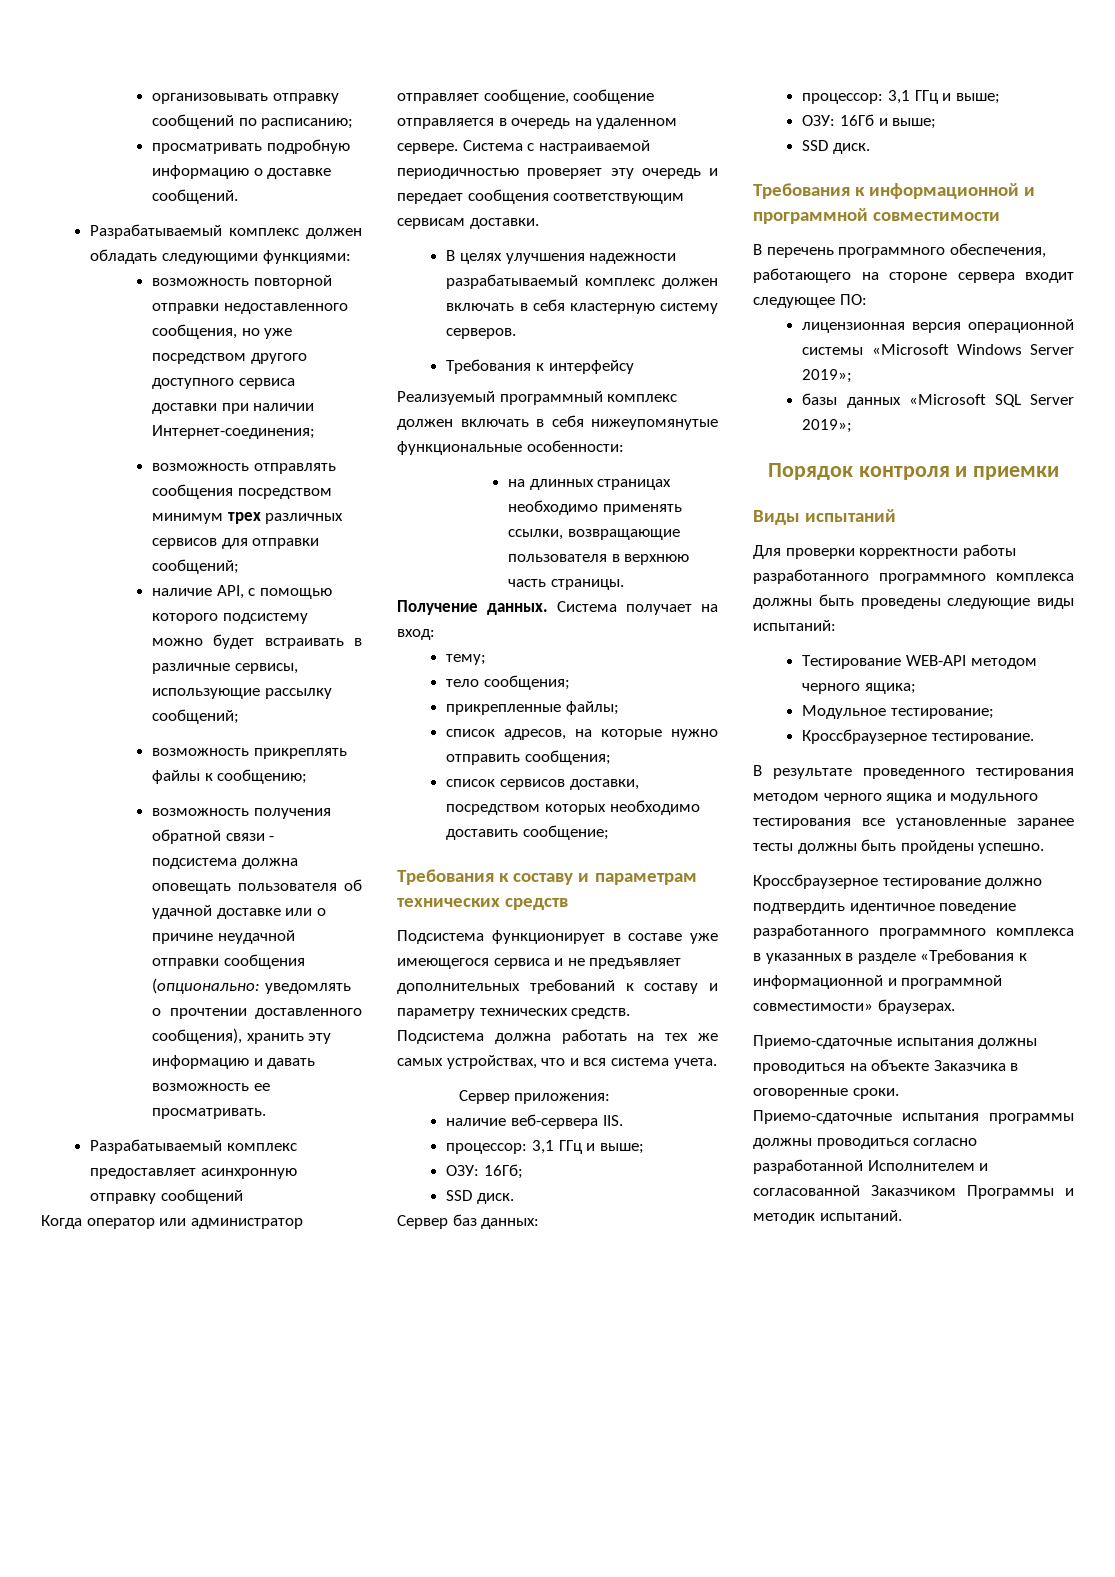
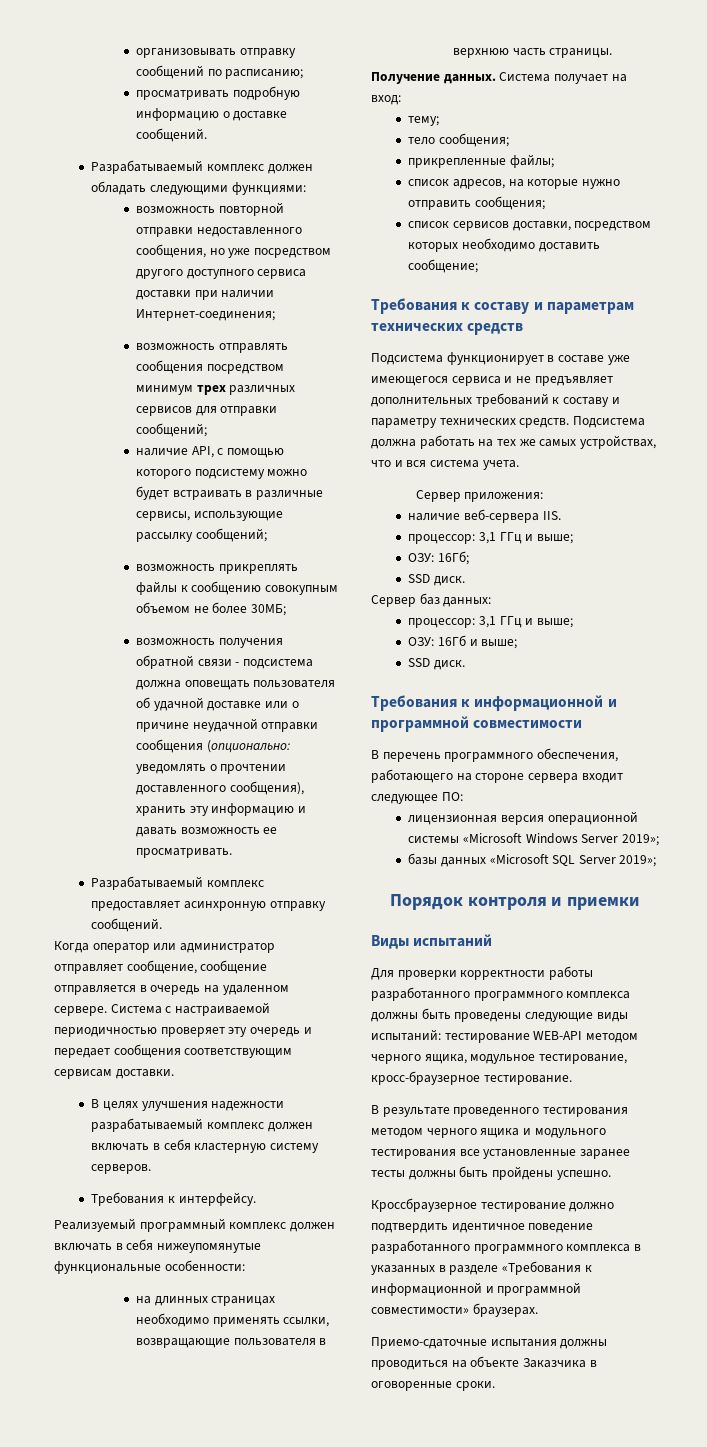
- возможность прикреплять файлы к сообщению;
+ возможность прикреплять файлы к сообщению совокупным объемом не более 30МБ;
- Разрабатываемый комплекс предоставляет асинхронную отправку сообщений
+ Разрабатываемый комплекс предоставляет асинхронную отправку сообщений.
- Требования к интерфейсу
+ Требования к интерфейсу.
- Для проверки корректности работы разработанного программного комплекса должны быть проведены следующие виды испытаний:
- Тестирование WEB-API методом черного ящика;
- Модульное тестирование;
- Кроссбраузерное тестирование.
+ Для проверки корректности работы разработанного программного комплекса должны быть проведены следующие виды испытаний: тестирование WEB-API методом черного ящика, модульное тестирование, кросс-браузерное тестирование.
- Приемо-сдаточные испытания программы должны проводиться согласно разработанной Исполнителем и согласованной Заказчиком Программы и методик испытаний.

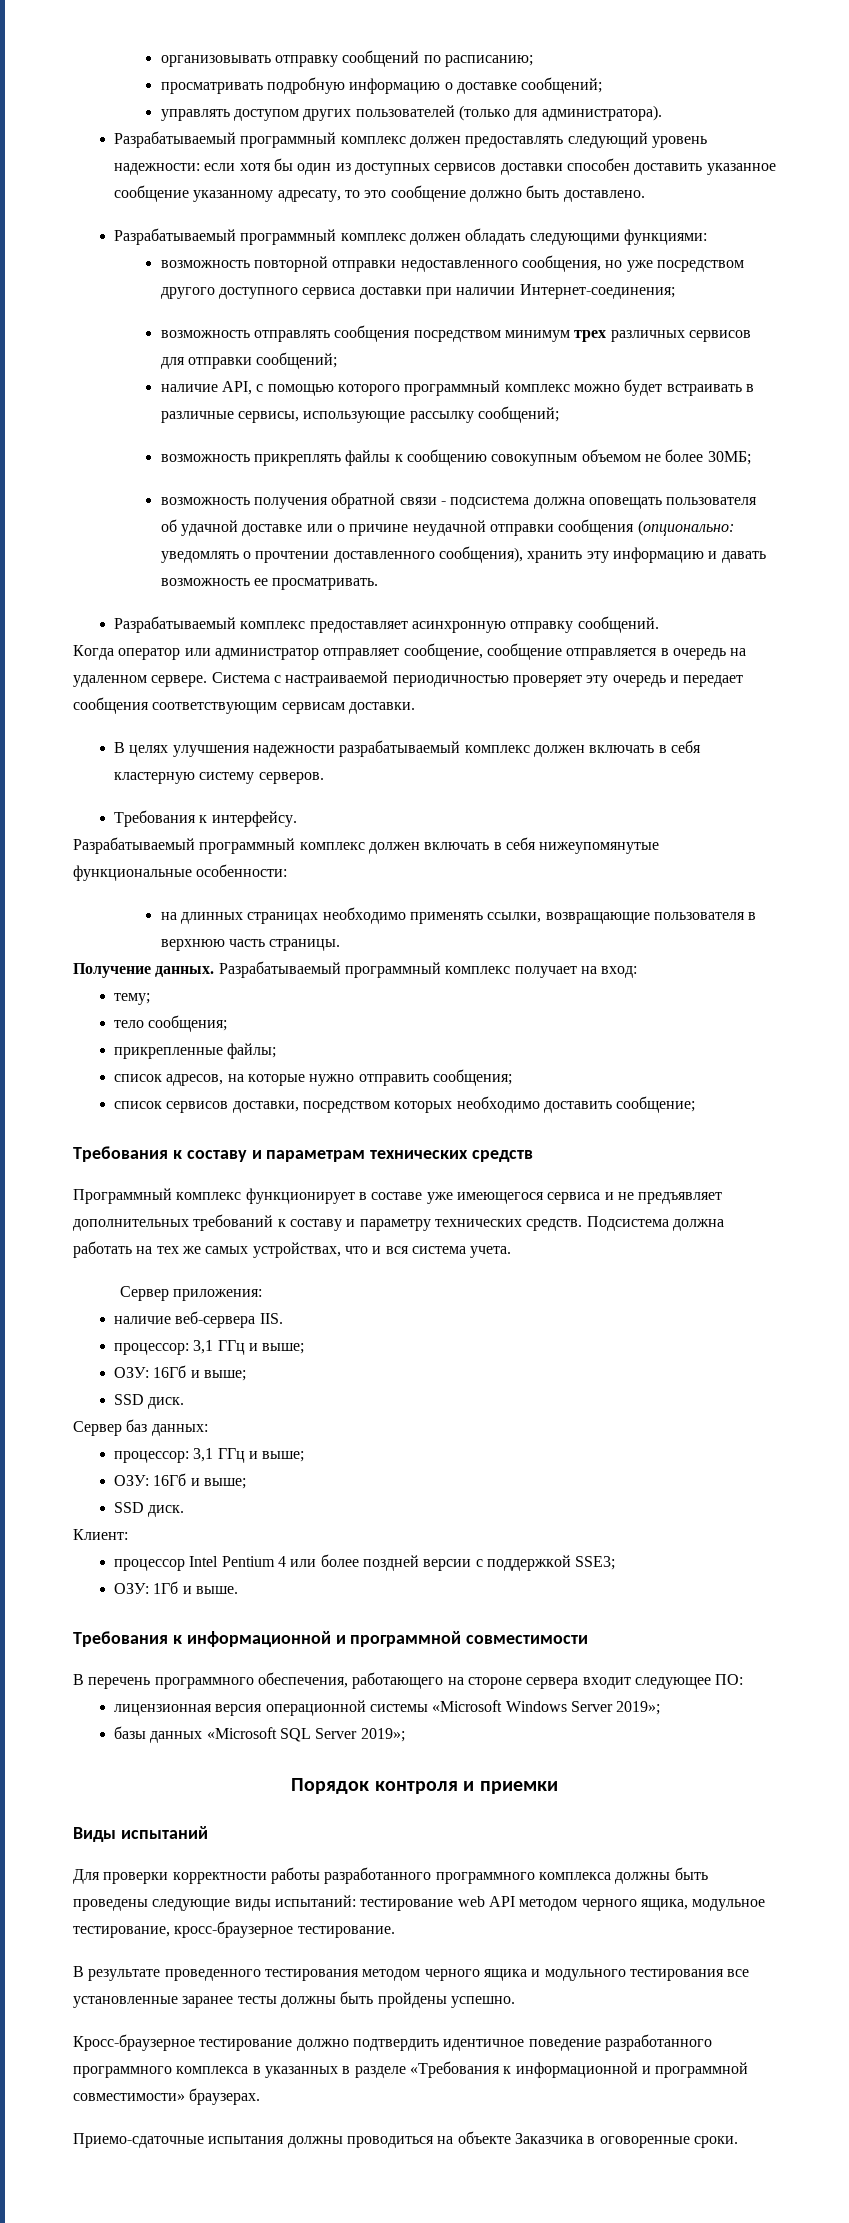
- просматривать подробную информацию о доставке сообщений.
- Разрабатываемый комплекс должен обладать следующими функциями:
+ просматривать подробную информацию о доставке сообщений;
+ управлять доступом других пользователей (только для администратора).
+ Разрабатываемый программный комплекс должен предоставлять следующий уровень надежности: если хотя бы один из доступных сервисов доставки способен доставить указанное сообщение указанному адресату, то это сообщение должно быть доставлено.
+ Разрабатываемый программный комплекс должен обладать следующими функциями:
- наличие API, с помощью которого подсистему можно будет встраивать в различные сервисы, использующие рассылку сообщений;
+ наличие API, с помощью которого программный комплекс можно будет встраивать в различные сервисы, использующие рассылку сообщений;
- Реализуемый программный комплекс должен включать в себя нижеупомянутые функциональные особенности:
+ Разрабатываемый программный комплекс должен включать в себя нижеупомянутые функциональные особенности:
- Система получает на вход:
+ Разрабатываемый программный комплекс получает на вход:
- Подсистема функционирует в составе уже имеющегося сервиса и не предъявляет дополнительных требований к составу и параметру технических средств.
+ Программный комплекс функционирует в составе уже имеющегося сервиса и не предъявляет дополнительных требований к составу и параметру технических средств.
  наличие веб-сервера IIS.
  процессор: 3,1 ГГц и выше;
- ОЗУ: 16Гб;
+ ОЗУ: 16Гб и выше;
+ Клиент:
+ процессор Intel Pentium 4 или более поздней версии с поддержкой SSE3;
+ ОЗУ: 1Гб и выше.
- Для проверки корректности работы разработанного программного комплекса должны быть проведены следующие виды испытаний: тестирование WEB-API методом черного ящика, модульное тестирование, кросс-браузерное тестирование.
+ Для проверки корректности работы разработанного программного комплекса должны быть проведены следующие виды испытаний: тестирование web API методом черного ящика, модульное тестирование, кросс-браузерное тестирование.
- Кроссбраузерное тестирование должно подтвердить идентичное поведение разработанного программного комплекса в указанных в разделе «Требования к информационной и программной совместимости» браузерах.
+ Кросс-браузерное тестирование должно подтвердить идентичное поведение разработанного программного комплекса в указанных в разделе «Требования к информационной и программной совместимости» браузерах.

